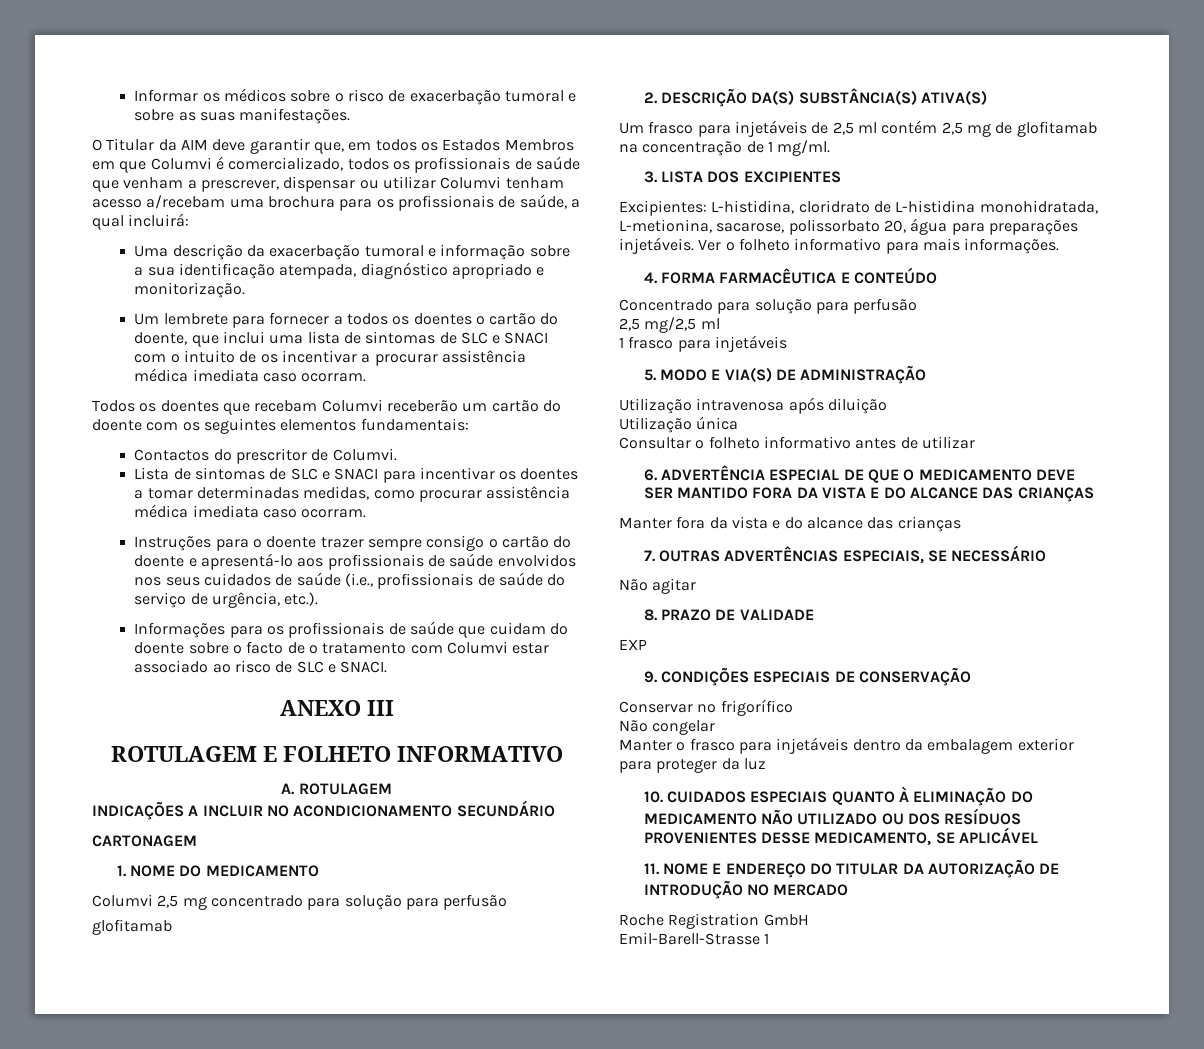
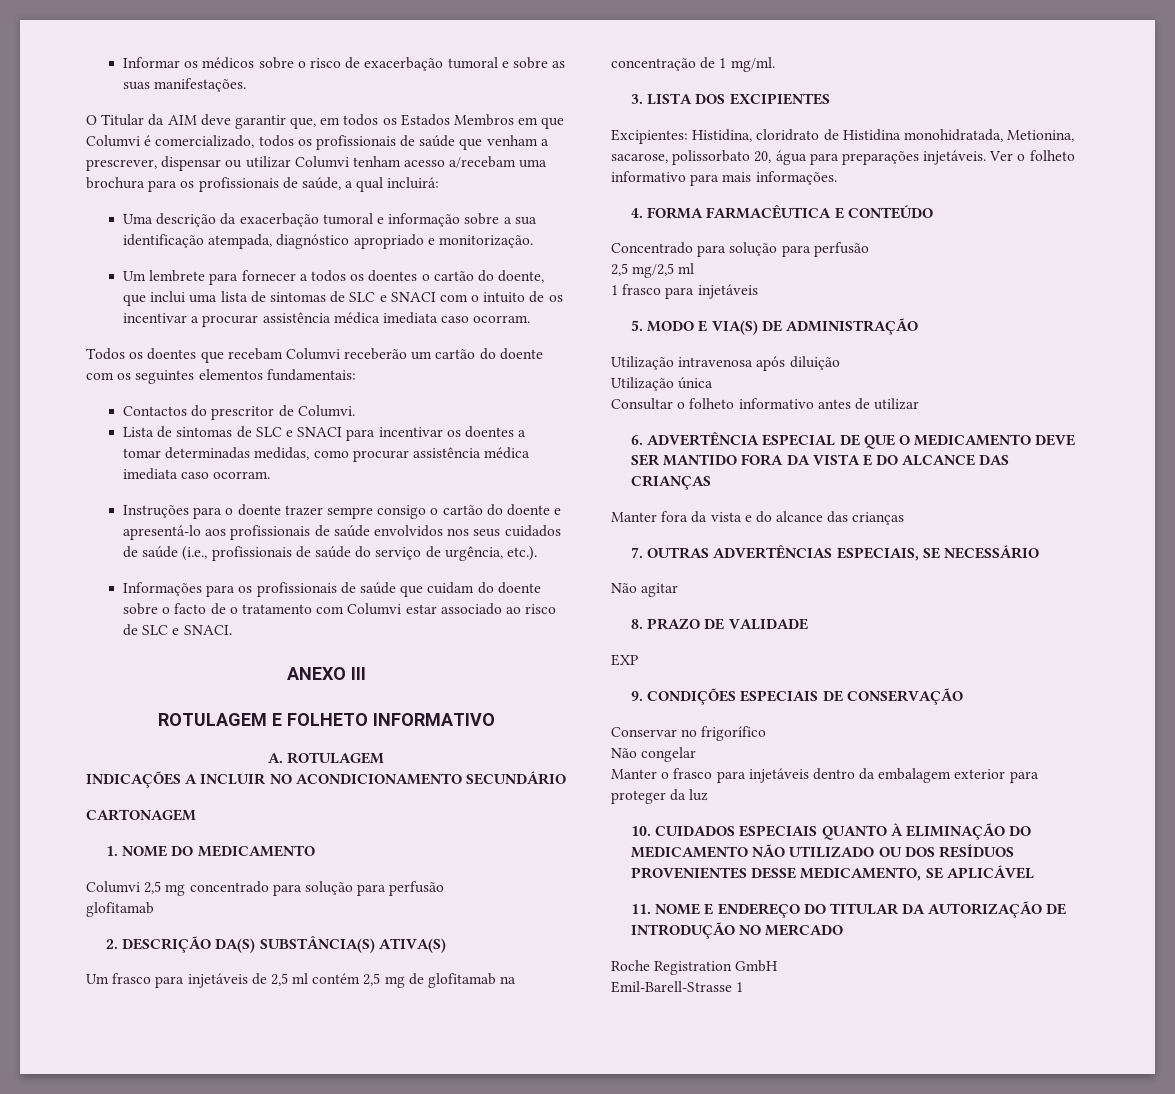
- Excipientes: L-histidina, cloridrato de L-histidina monohidratada, L-metionina, sacarose, polissorbato 20, água para preparações injetáveis.
+ Excipientes: Histidina, cloridrato de Histidina monohidratada, Metionina, sacarose, polissorbato 20, água para preparações injetáveis.

